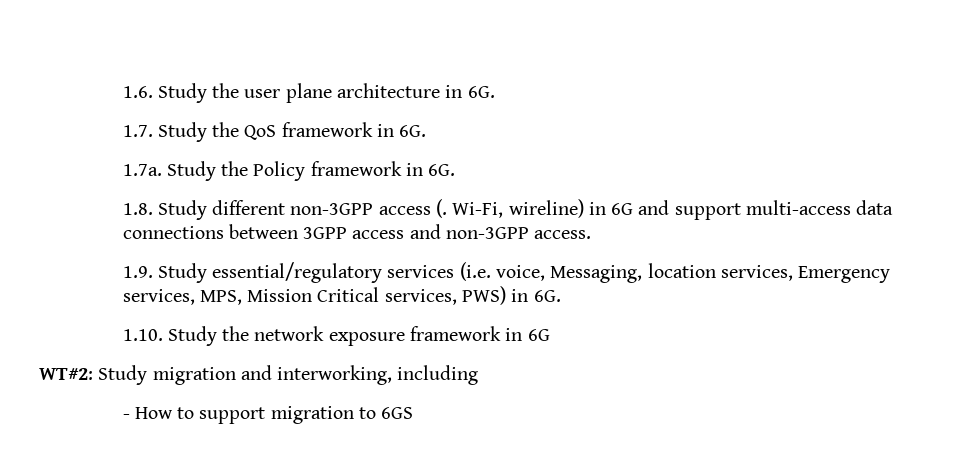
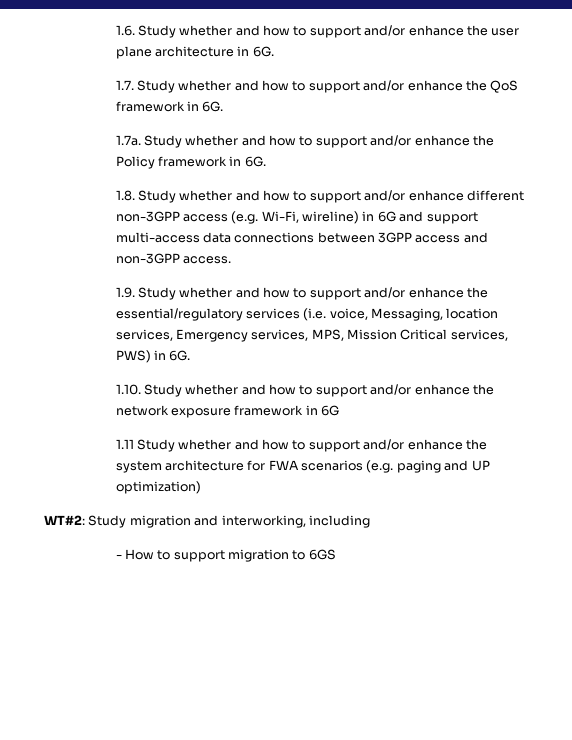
- 1.6. Study the user plane architecture in 6G.
+ 1.6. Study whether and how to support and/or enhance the user plane architecture in 6G.
- 1.7. Study the QoS framework in 6G.
+ 1.7. Study whether and how to support and/or enhance the QoS framework in 6G.
- 1.7a. Study the Policy framework in 6G.
+ 1.7a. Study whether and how to support and/or enhance the Policy framework in 6G.
- 1.8. Study different non-3GPP access (. Wi-Fi, wireline) in 6G and support multi-access data connections between 3GPP access and non-3GPP access.
+ 1.8. Study whether and how to support and/or enhance different non-3GPP access (e.g. Wi-Fi, wireline) in 6G and support multi-access data connections between 3GPP access and non-3GPP access.
- 1.9. Study essential/regulatory services (i.e. voice, Messaging, location services, Emergency services, MPS, Mission Critical services, PWS) in 6G.
+ 1.9. Study whether and how to support and/or enhance the essential/regulatory services (i.e. voice, Messaging, location services, Emergency services, MPS, Mission Critical services, PWS) in 6G.
- 1.10. Study the network exposure framework in 6G
+ 1.10. Study whether and how to support and/or enhance the network exposure framework in 6G
+ 1.11 Study whether and how to support and/or enhance the system architecture for FWA scenarios (e.g. paging and UP optimization)

